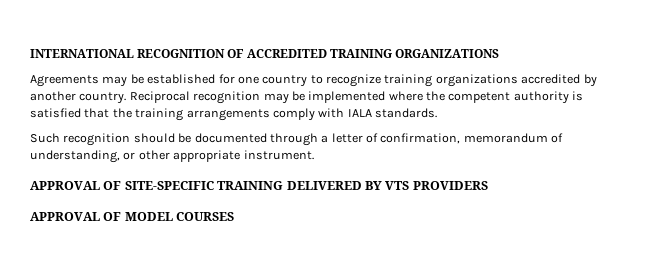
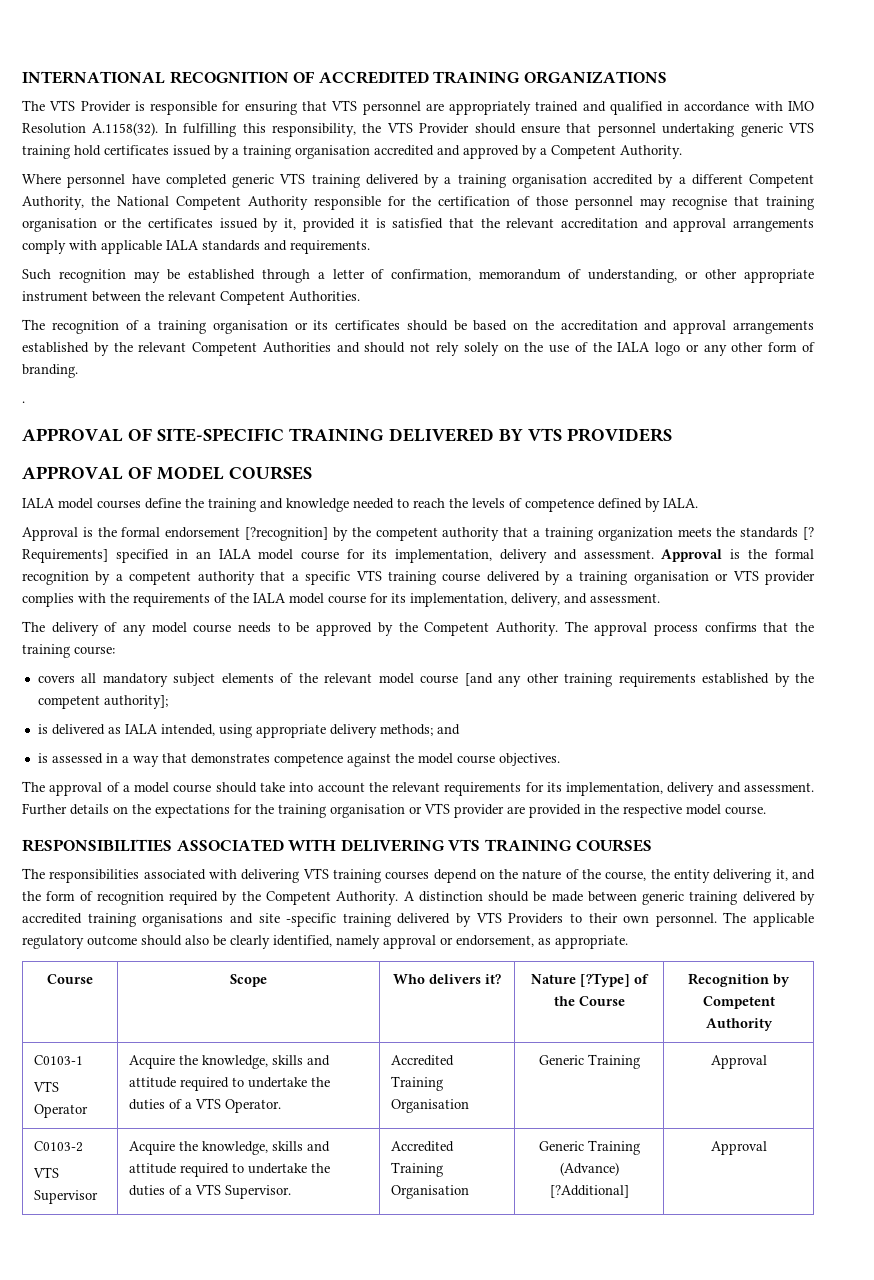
- Agreements may be established for one country to recognize training organizations accredited by another country. Reciprocal recognition may be implemented where the competent authority is satisfied that the training arrangements comply with IALA standards.
+ The VTS Provider is responsible for ensuring that VTS personnel are appropriately trained and qualified in accordance with IMO Resolution A.1158(32). In fulfilling this responsibility, the VTS Provider should ensure that personnel undertaking generic VTS training hold certificates issued by a training organisation accredited and approved by a Competent Authority.
+ Where personnel have completed generic VTS training delivered by a training organisation accredited by a different Competent Authority, the National Competent Authority responsible for the certification of those personnel may recognise that training organisation or the certificates issued by it, provided it is satisfied that the relevant accreditation and approval arrangements comply with applicable IALA standards and requirements.
- Such recognition should be documented through a letter of confirmation, memorandum of understanding, or other appropriate instrument.
+ Such recognition may be established through a letter of confirmation, memorandum of understanding, or other appropriate instrument between the relevant Competent Authorities.
+ The recognition of a training organisation or its certificates should be based on the accreditation and approval arrangements established by the relevant Competent Authorities and should not rely solely on the use of the IALA logo or any other form of branding.
+ .
+ IALA model courses define the training and knowledge needed to reach the levels of competence defined by IALA.
+ Approval is the formal endorsement [?recognition] by the competent authority that a training organization meets the standards [? Requirements] specified in an IALA model course for its implementation, delivery and assessment. Approval is the formal recognition by a competent authority that a specific VTS training course delivered by a training organisation or VTS provider complies with the requirements of the IALA model course for its implementation, delivery, and assessment.
+ The delivery of any model course needs to be approved by the Competent Authority. The approval process confirms that the training course:
+ covers all mandatory subject elements of the relevant model course [and any other training requirements established by the competent authority];
+ is delivered as IALA intended, using appropriate delivery methods; and
+ is assessed in a way that demonstrates competence against the model course objectives.
+ The approval of a model course should take into account the relevant requirements for its implementation, delivery and assessment. Further details on the expectations for the training organisation or VTS provider are provided in the respective model course.
+ RESPONSIBILITIES ASSOCIATED WITH DELIVERING VTS TRAINING COURSES
+ The responsibilities associated with delivering VTS training courses depend on the nature of the course, the entity delivering it, and the form of recognition required by the Competent Authority. A distinction should be made between generic training delivered by accredited training organisations and site -specific training delivered by VTS Providers to their own personnel. The applicable regulatory outcome should also be clearly identified, namely approval or endorsement, as appropriate.
+ Course | Scope | Who delivers it? | Nature [?Type] of the Course | Recognition by Competent Authority
+ C0103-1
+ VTS Operator | Acquire the knowledge, skills and attitude required to undertake the duties of a VTS Operator. | Accredited Training Organisation | Generic Training | Approval
+ C0103-2
+ VTS Supervisor | Acquire the knowledge, skills and attitude required to undertake the duties of a VTS Supervisor. | Accredited Training Organisation | Generic Training (Advance) [?Additional] | Approval

